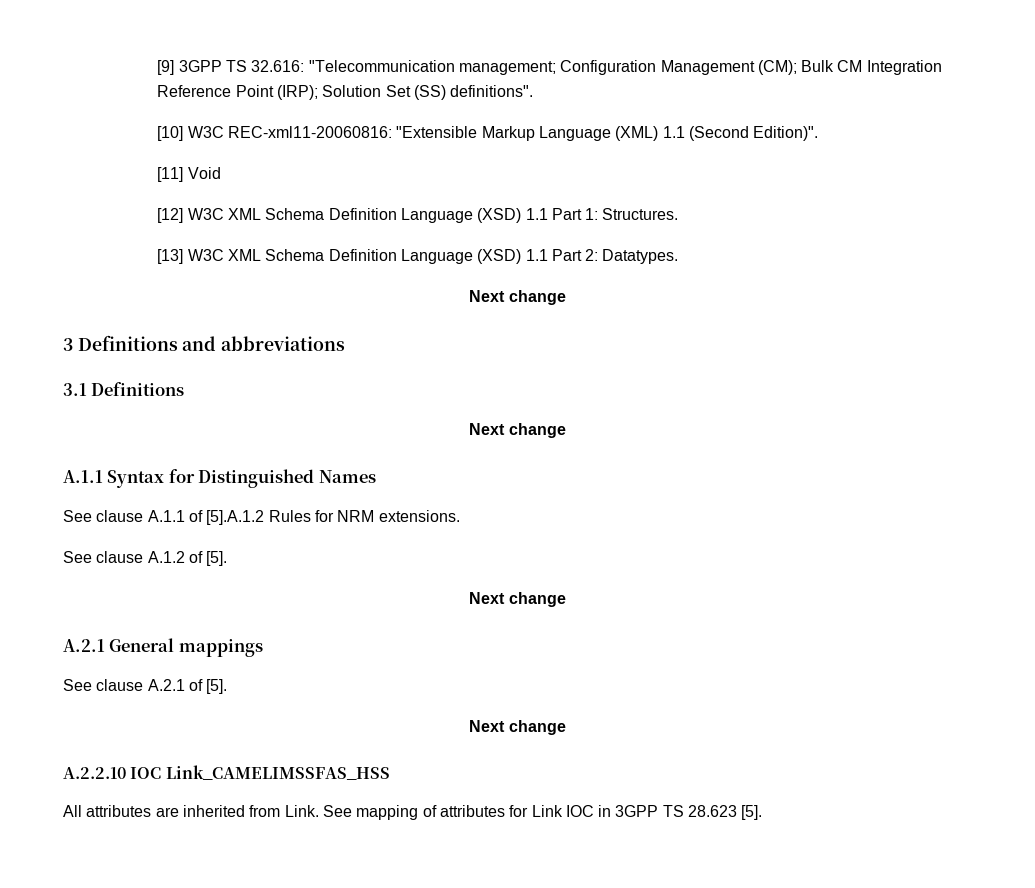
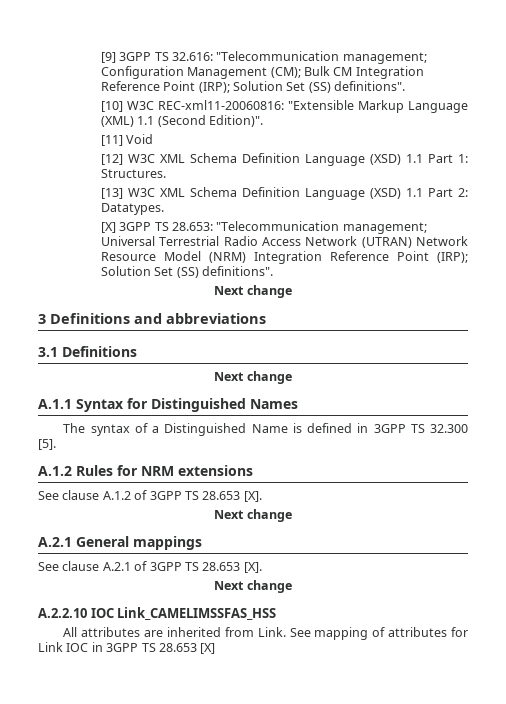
+ [X] 3GPP TS 28.653: "Telecommunication management; Universal Terrestrial Radio Access Network (UTRAN) Network Resource Model (NRM) Integration Reference Point (IRP); Solution Set (SS) definitions".
- See clause A.1.1 of [5].A.1.2 Rules for NRM extensions.
+ The syntax of a Distinguished Name is defined in 3GPP TS 32.300 [5].
+ A.1.2 Rules for NRM extensions
- See clause A.1.2 of [5].
+ See clause A.1.2 of 3GPP TS 28.653 [X].
- See clause A.2.1 of [5].
+ See clause A.2.1 of 3GPP TS 28.653 [X].
- See mapping of attributes for Link IOC in 3GPP TS 28.623 [5].
+ See mapping of attributes for Link IOC in 3GPP TS 28.653 [X]

